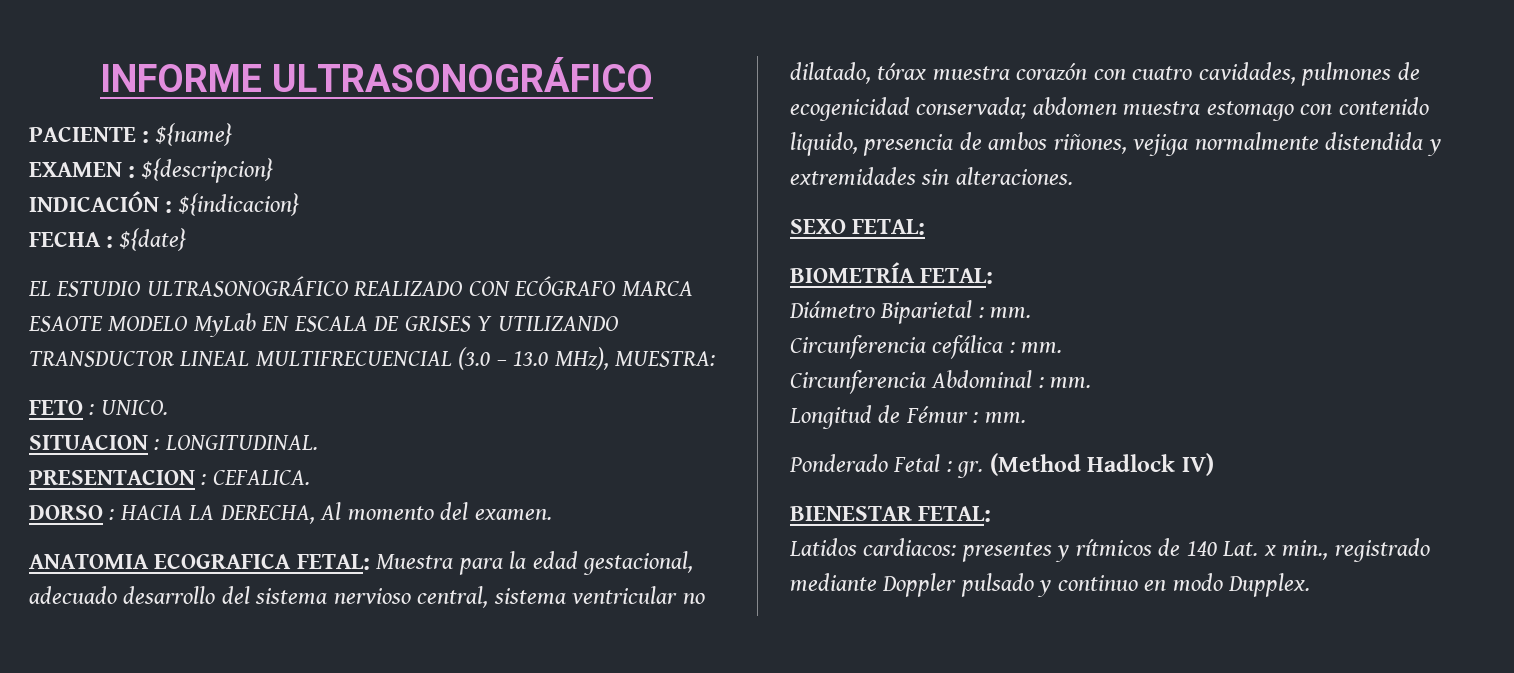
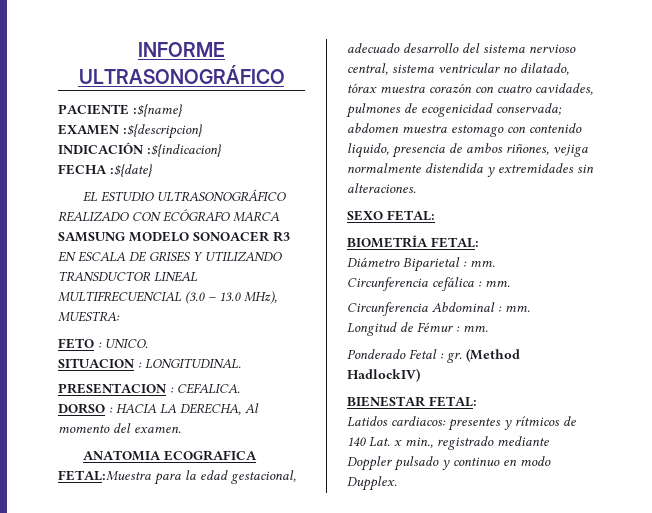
- PACIENTE : ${name}
+ PACIENTE :${name}
- EXAMEN : ${descripcion}
+ EXAMEN :${descripcion}
- INDICACIÓN : ${indicacion}
+ INDICACIÓN :${indicacion}
- FECHA : ${date}
+ FECHA :${date}
- EL ESTUDIO ULTRASONOGRÁFICO REALIZADO CON ECÓGRAFO MARCA ESAOTE MODELO MyLab EN ESCALA DE GRISES Y UTILIZANDO TRANSDUCTOR LINEAL MULTIFRECUENCIAL (3.0 – 13.0 MHz), MUESTRA:
+ EL ESTUDIO ULTRASONOGRÁFICO REALIZADO CON ECÓGRAFO MARCA SAMSUNG MODELO SONOACER R3 EN ESCALA DE GRISES Y UTILIZANDO TRANSDUCTOR LINEAL MULTIFRECUENCIAL (3.0 – 13.0 MHz), MUESTRA:
- ANATOMIA ECOGRAFICA FETAL: Muestra para la edad gestacional, adecuado desarrollo del sistema nervioso central, sistema ventricular no dilatado, tórax muestra corazón con cuatro cavidades, pulmones de ecogenicidad conservada; abdomen muestra estomago con contenido liquido, presencia de ambos riñones, vejiga normalmente distendida y extremidades sin alteraciones.
+ ANATOMIA ECOGRAFICA FETAL:Muestra para la edad gestacional, adecuado desarrollo del sistema nervioso central, sistema ventricular no dilatado, tórax muestra corazón con cuatro cavidades, pulmones de ecogenicidad conservada; abdomen muestra estomago con contenido liquido, presencia de ambos riñones, vejiga normalmente distendida y extremidades sin alteraciones.
- (Method Hadlock IV)
+ (Method HadlockIV)

